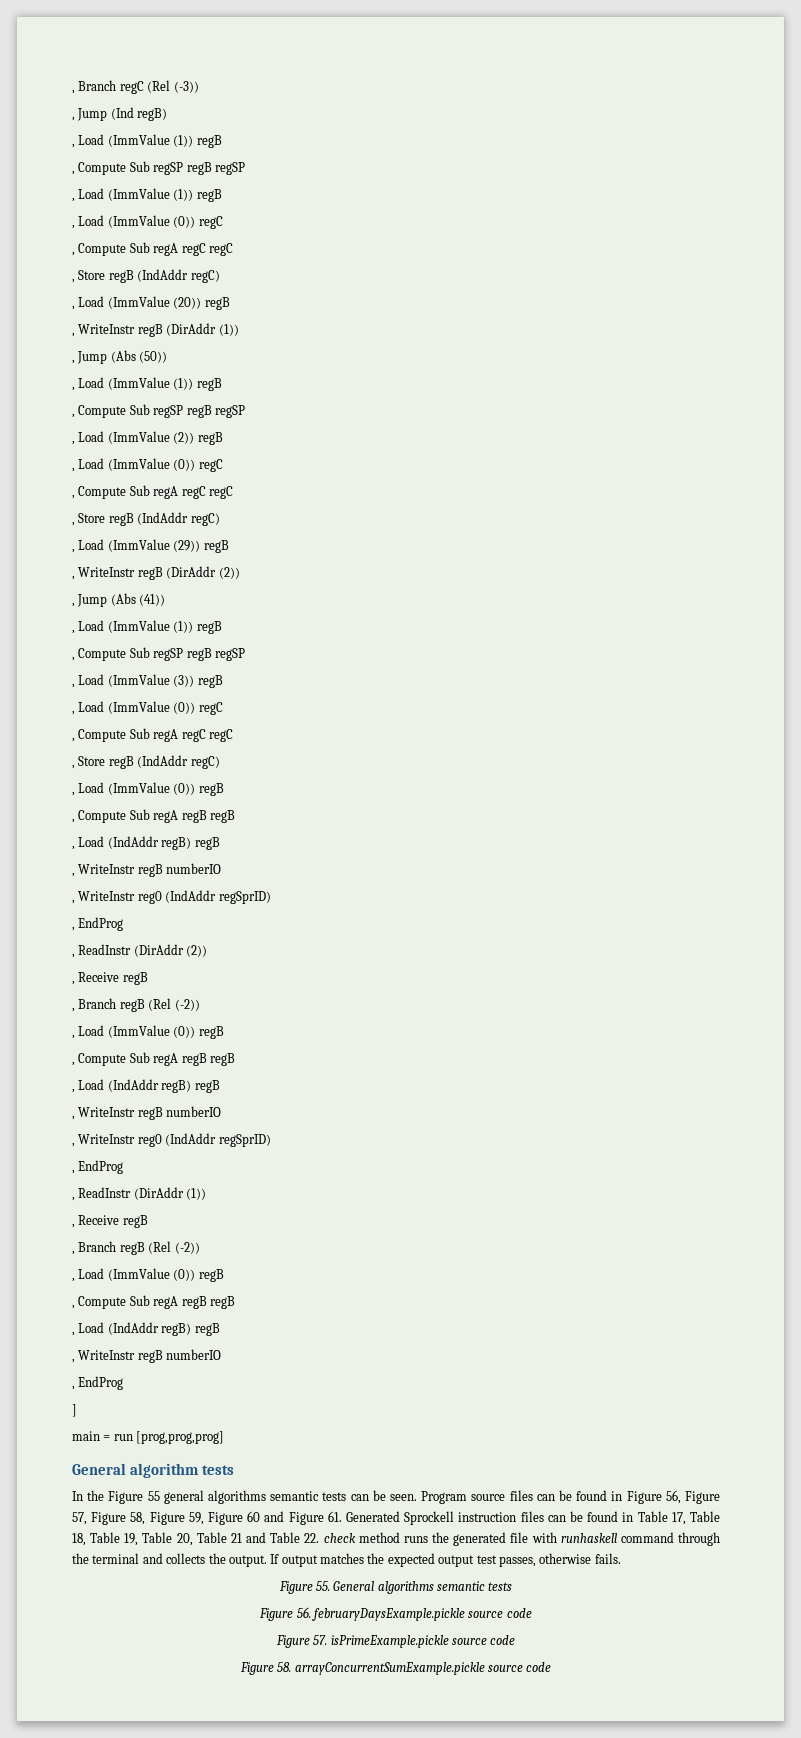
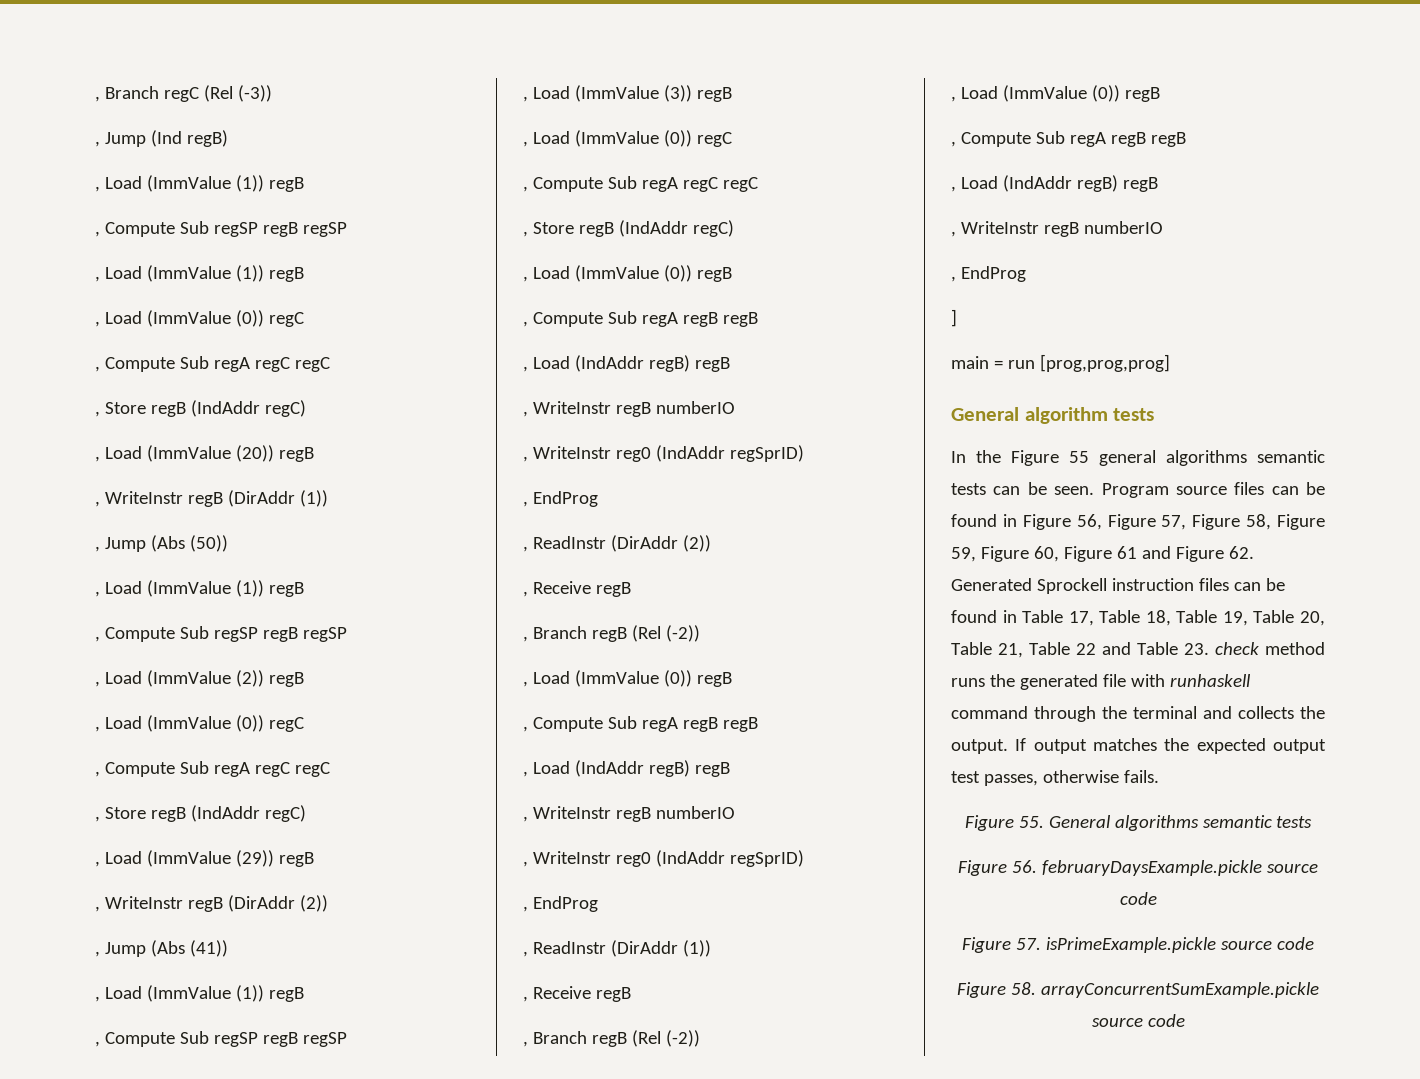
- Program source files can be found in Figure 56, Figure 57, Figure 58, Figure 59, Figure 60 and Figure 61. Generated Sprockell instruction files can be found in Table 17, Table 18, Table 19, Table 20, Table 21 and Table 22. check method runs the generated file with runhaskell command through the terminal and collects the output.
+ Program source files can be found in Figure 56, Figure 57, Figure 58, Figure 59, Figure 60, Figure 61 and Figure 62. Generated Sprockell instruction files can be found in Table 17, Table 18, Table 19, Table 20, Table 21, Table 22 and Table 23. check method runs the generated file with runhaskell command through the terminal and collects the output.

